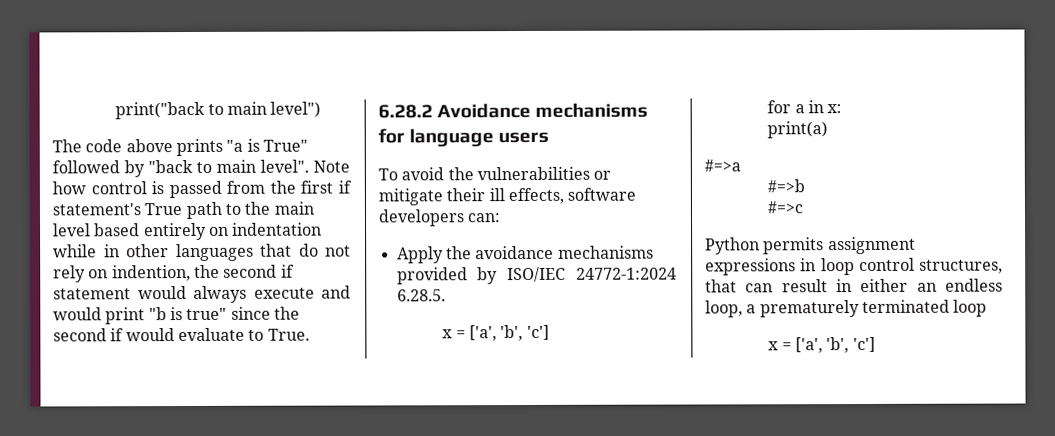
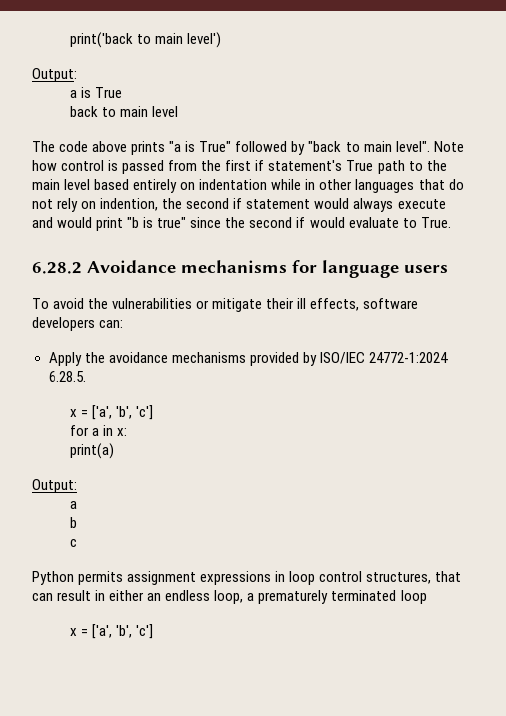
- print("back to main level")
+ print('back to main level')
+ Output:
+ a is True
+ back to main level
  print(a)
- #=>a
- #=>b
- #=>c
+ Output:
+ a
+ b
+ c

